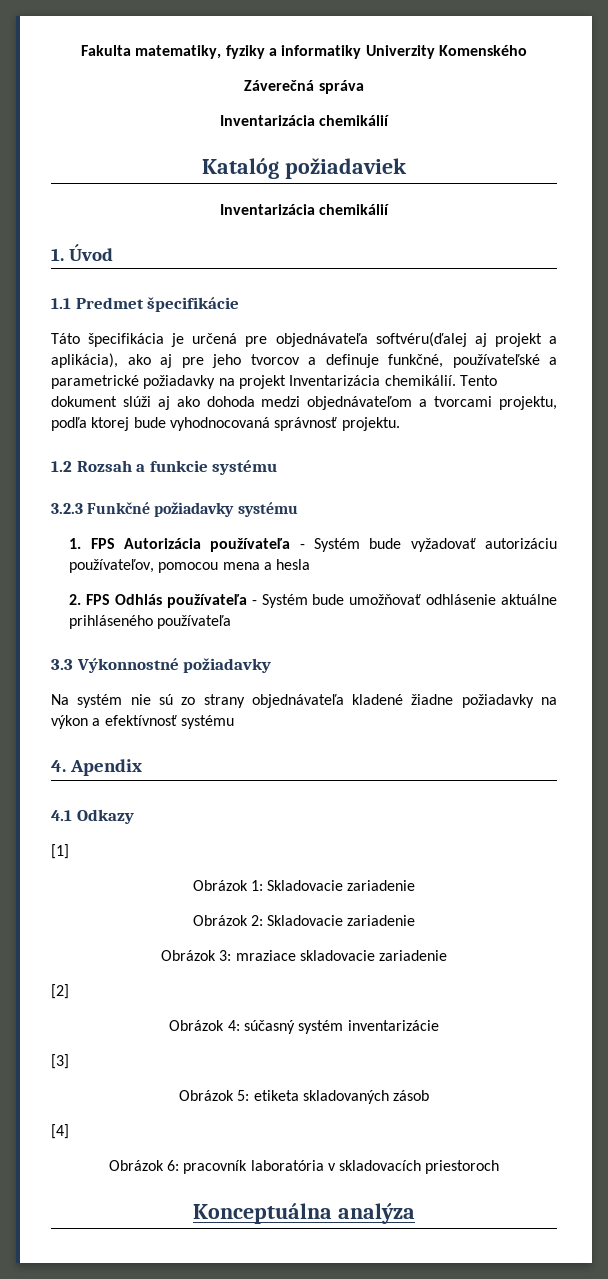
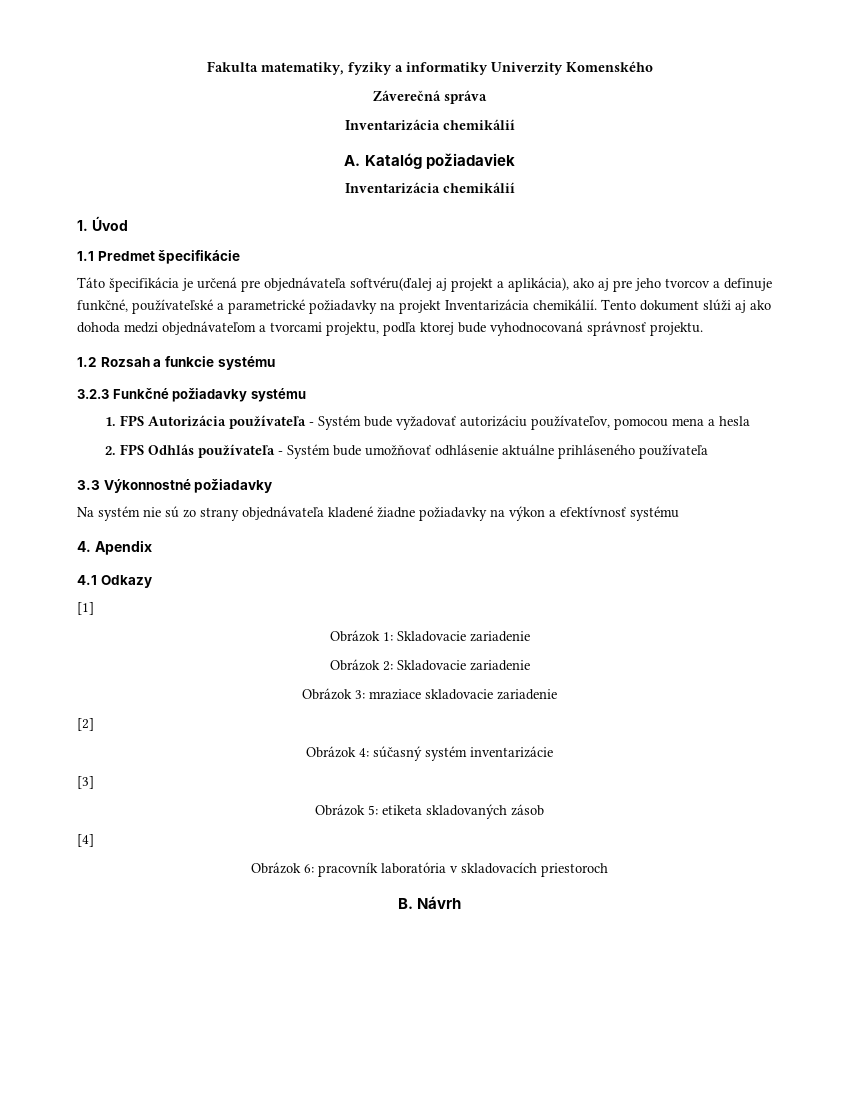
- Katalóg požiadaviek
+ A. Katalóg požiadaviek
- Konceptuálna analýza
+ B. Návrh

